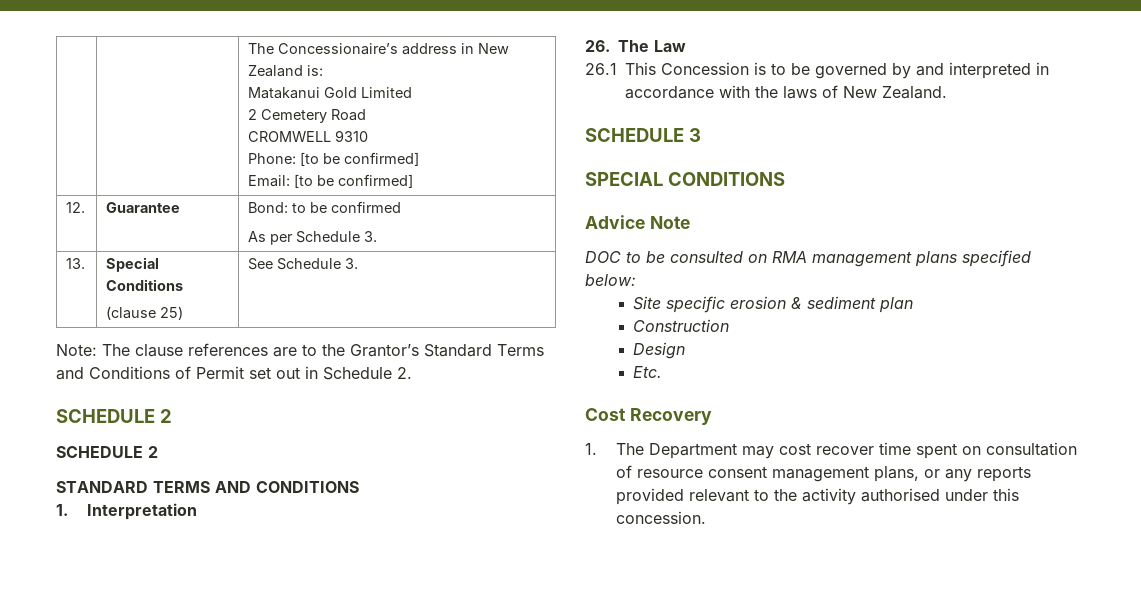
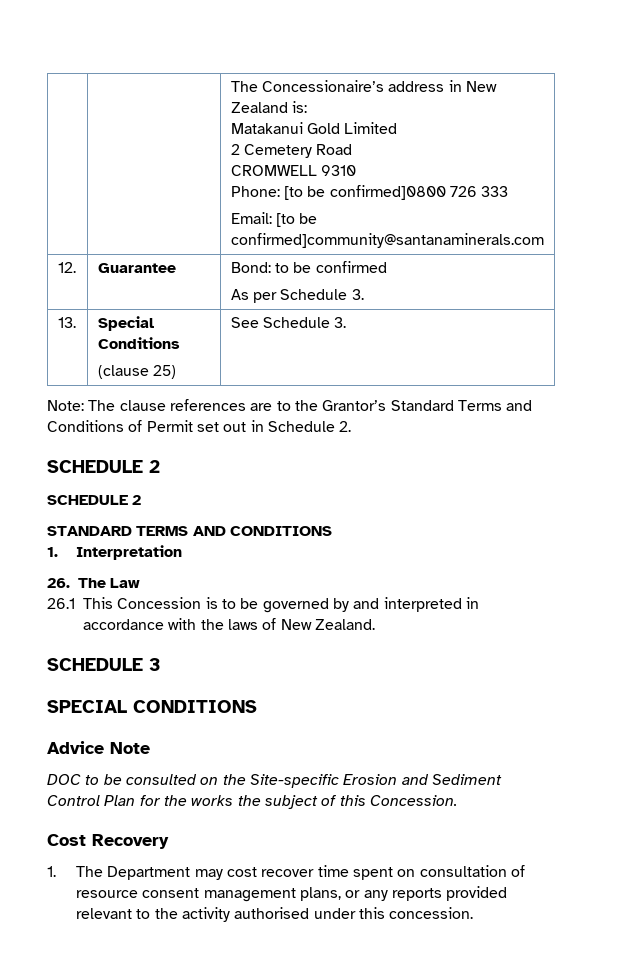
  | | The Concessionaire’s address in New Zealand is:
  Matakanui Gold Limited
  2 Cemetery Road
  CROMWELL 9310
- Phone: [to be confirmed]
- Email: [to be confirmed]
+ Phone: [to be confirmed]0800 726 333
+ Email: [to be confirmed]community@santanaminerals.com
- DOC to be consulted on RMA management plans specified below:
- Site specific erosion & sediment plan
- Construction
- Design
- Etc.
+ DOC to be consulted on the Site-specific Erosion and Sediment Control Plan for the works the subject of this Concession.

